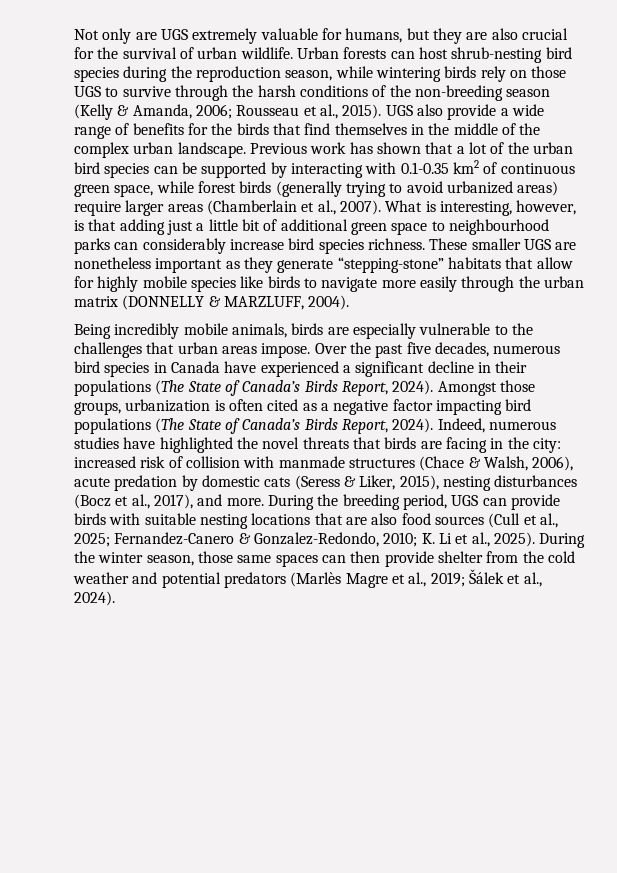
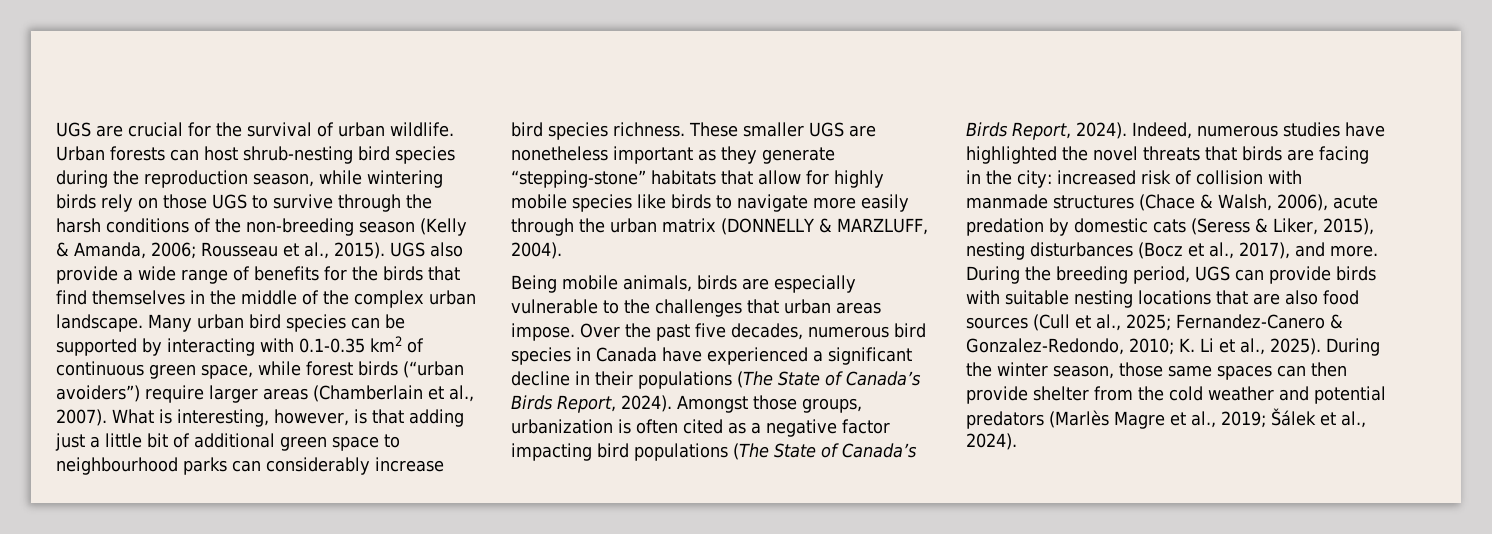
- Not only are UGS extremely valuable for humans, but they are also crucial for the survival of urban wildlife.
+ UGS are crucial for the survival of urban wildlife.
- Previous work has shown that a lot of the urban bird species can be supported by interacting with 0.1-0.35 km2 of continuous green space, while forest birds (generally trying to avoid urbanized areas) require larger areas (Chamberlain et al., 2007).
+ Many urban bird species can be supported by interacting with 0.1-0.35 km2 of continuous green space, while forest birds (“urban avoiders”) require larger areas (Chamberlain et al., 2007).
- Being incredibly mobile animals, birds are especially vulnerable to the challenges that urban areas impose.
+ Being mobile animals, birds are especially vulnerable to the challenges that urban areas impose.

